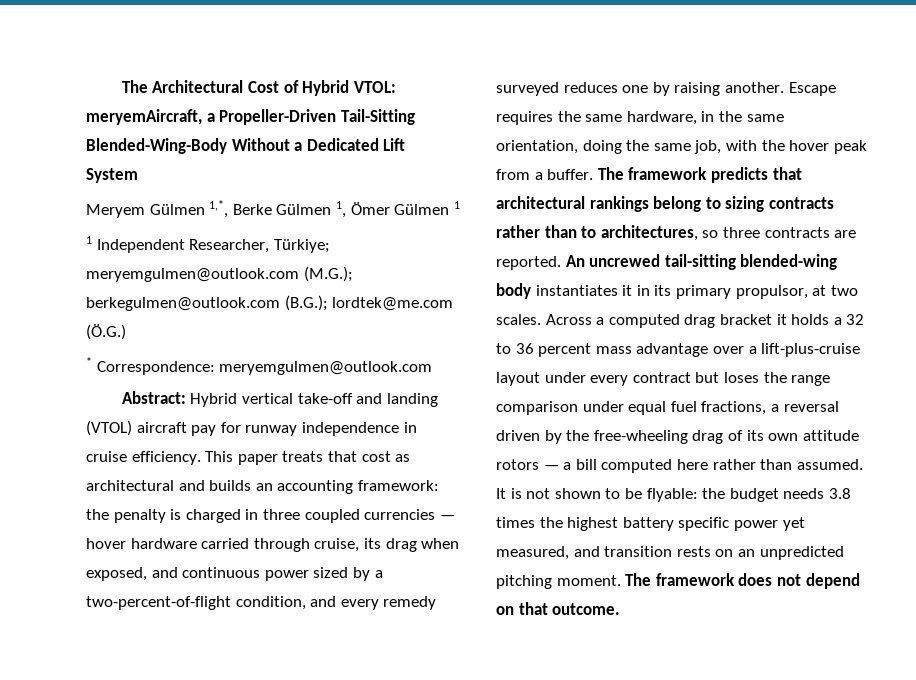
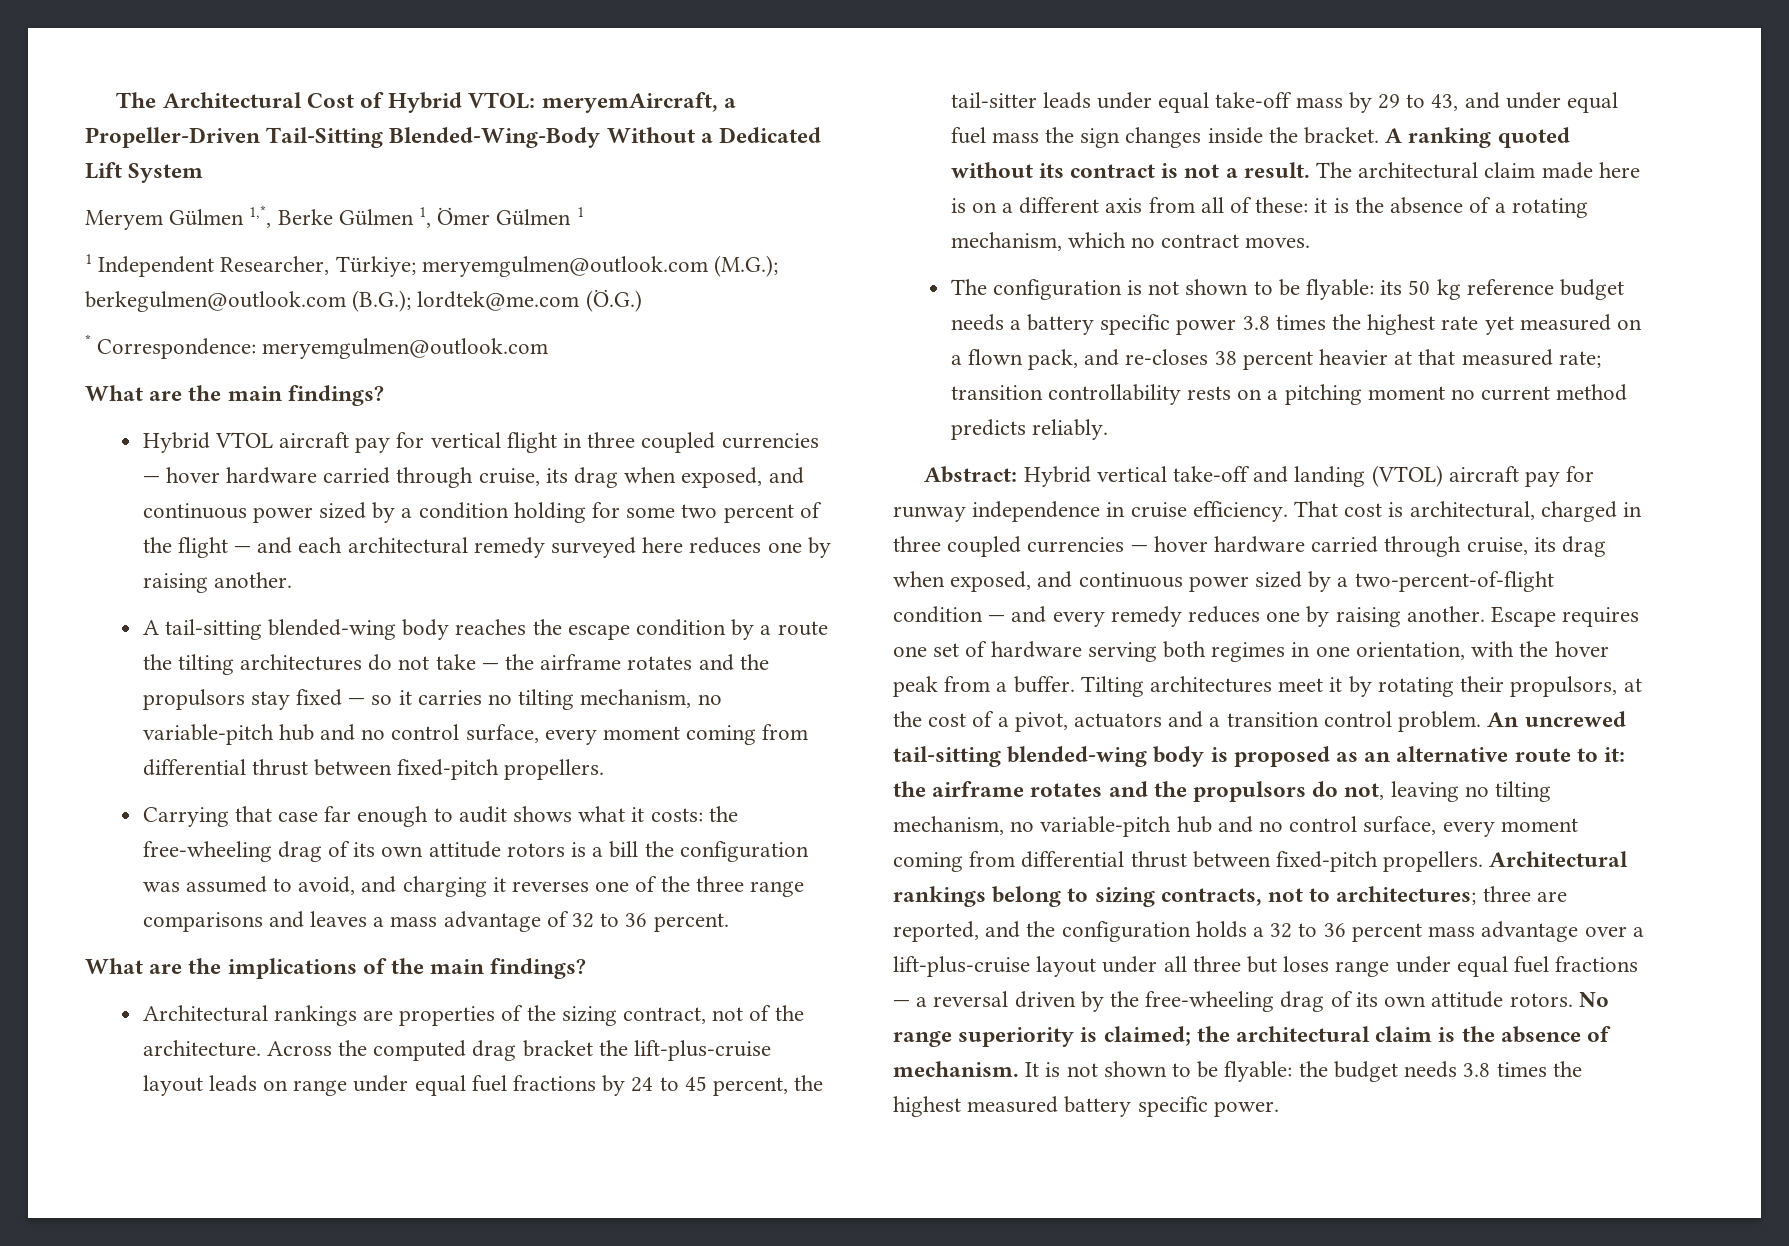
+ What are the main findings?
+ Hybrid VTOL aircraft pay for vertical flight in three coupled currencies — hover hardware carried through cruise, its drag when exposed, and continuous power sized by a condition holding for some two percent of the flight — and each architectural remedy surveyed here reduces one by raising another.
+ A tail-sitting blended-wing body reaches the escape condition by a route the tilting architectures do not take — the airframe rotates and the propulsors stay fixed — so it carries no tilting mechanism, no variable-pitch hub and no control surface, every moment coming from differential thrust between fixed-pitch propellers.
+ Carrying that case far enough to audit shows what it costs: the free-wheeling drag of its own attitude rotors is a bill the configuration was assumed to avoid, and charging it reverses one of the three range comparisons and leaves a mass advantage of 32 to 36 percent.
+ What are the implications of the main findings?
+ Architectural rankings are properties of the sizing contract, not of the architecture. Across the computed drag bracket the lift-plus-cruise layout leads on range under equal fuel fractions by 24 to 45 percent, the tail-sitter leads under equal take-off mass by 29 to 43, and under equal fuel mass the sign changes inside the bracket. A ranking quoted without its contract is not a result. The architectural claim made here is on a different axis from all of these: it is the absence of a rotating mechanism, which no contract moves.
+ The configuration is not shown to be flyable: its 50 kg reference budget needs a battery specific power 3.8 times the highest rate yet measured on a flown pack, and re-closes 38 percent heavier at that measured rate; transition controllability rests on a pitching moment no current method predicts reliably.
- This paper treats that cost as architectural and builds an accounting framework: the penalty is charged in three coupled currencies — hover hardware carried through cruise, its drag when exposed, and continuous power sized by a two-percent-of-flight condition, and every remedy surveyed reduces one by raising another.
+ That cost is architectural, charged in three coupled currencies — hover hardware carried through cruise, its drag when exposed, and continuous power sized by a two-percent-of-flight condition — and every remedy reduces one by raising another.
- Escape requires the same hardware, in the same orientation, doing the same job, with the hover peak from a buffer.
+ Escape requires one set of hardware serving both regimes in one orientation, with the hover peak from a buffer.
- The framework predicts that architectural rankings belong to sizing contracts rather than to architectures, so three contracts are reported.
+ Tilting architectures meet it by rotating their propulsors, at the cost of a pivot, actuators and a transition control problem.
- An uncrewed tail-sitting blended-wing body instantiates it in its primary propulsor, at two scales. Across a computed drag bracket it holds a 32 to 36 percent mass advantage over a lift-plus-cruise layout under every contract but loses the range comparison under equal fuel fractions, a reversal driven by the free-wheeling drag of its own attitude rotors — a bill computed here rather than assumed.
+ An uncrewed tail-sitting blended-wing body is proposed as an alternative route to it: the airframe rotates and the propulsors do not, leaving no tilting mechanism, no variable-pitch hub and no control surface, every moment coming from differential thrust between fixed-pitch propellers. Architectural rankings belong to sizing contracts, not to architectures; three are reported, and the configuration holds a 32 to 36 percent mass advantage over a lift-plus-cruise layout under all three but loses range under equal fuel fractions — a reversal driven by the free-wheeling drag of its own attitude rotors. No range superiority is claimed; the architectural claim is the absence of mechanism.
- It is not shown to be flyable: the budget needs 3.8 times the highest battery specific power yet measured, and transition rests on an unpredicted pitching moment. The framework does not depend on that outcome.
+ It is not shown to be flyable: the budget needs 3.8 times the highest measured battery specific power.

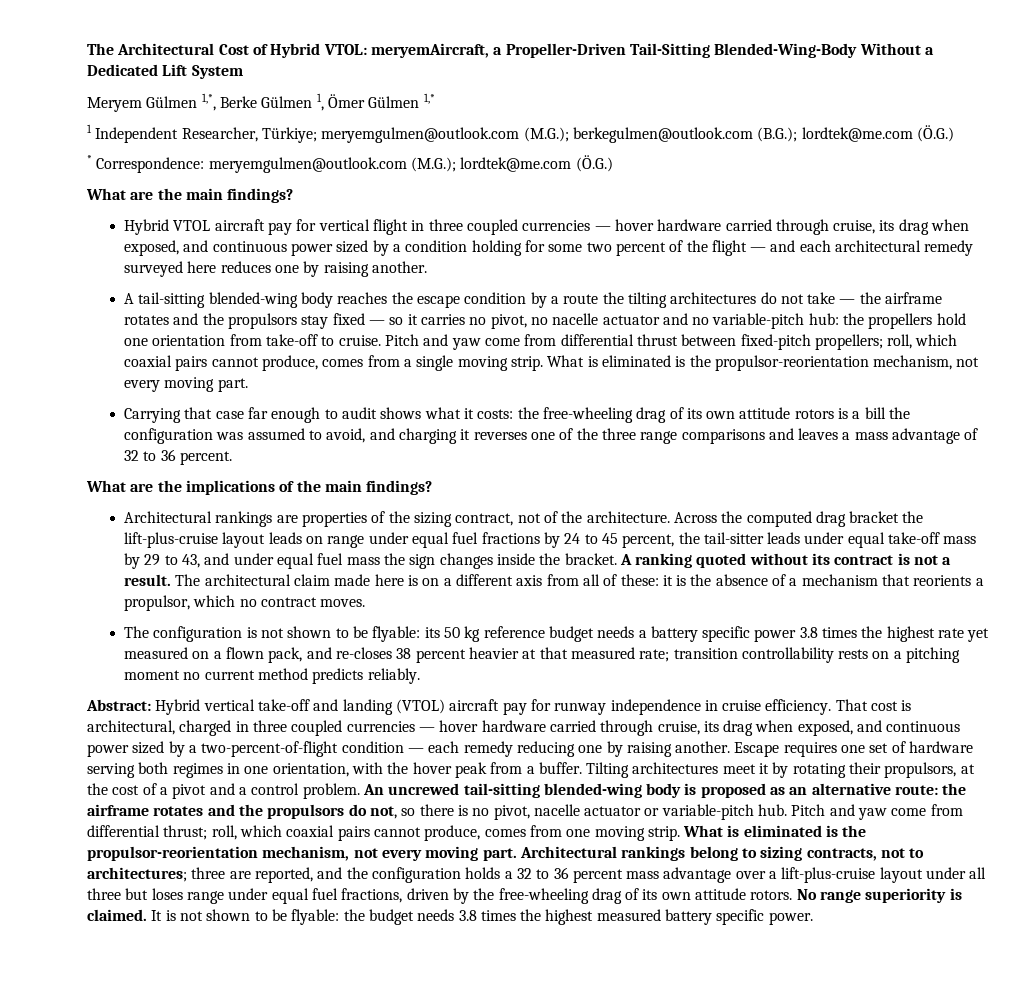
- Meryem Gülmen 1,*, Berke Gülmen 1, Ömer Gülmen 1
+ Meryem Gülmen 1,*, Berke Gülmen 1, Ömer Gülmen 1,*
- * Correspondence: meryemgulmen@outlook.com
+ * Correspondence: meryemgulmen@outlook.com (M.G.); lordtek@me.com (Ö.G.)
- A tail-sitting blended-wing body reaches the escape condition by a route the tilting architectures do not take — the airframe rotates and the propulsors stay fixed — so it carries no tilting mechanism, no variable-pitch hub and no control surface, every moment coming from differential thrust between fixed-pitch propellers.
+ A tail-sitting blended-wing body reaches the escape condition by a route the tilting architectures do not take — the airframe rotates and the propulsors stay fixed — so it carries no pivot, no nacelle actuator and no variable-pitch hub: the propellers hold one orientation from take-off to cruise. Pitch and yaw come from differential thrust between fixed-pitch propellers; roll, which coaxial pairs cannot produce, comes from a single moving strip. What is eliminated is the propulsor-reorientation mechanism, not every moving part.
- The architectural claim made here is on a different axis from all of these: it is the absence of a rotating mechanism, which no contract moves.
+ The architectural claim made here is on a different axis from all of these: it is the absence of a mechanism that reorients a propulsor, which no contract moves.
- That cost is architectural, charged in three coupled currencies — hover hardware carried through cruise, its drag when exposed, and continuous power sized by a two-percent-of-flight condition — and every remedy reduces one by raising another.
+ That cost is architectural, charged in three coupled currencies — hover hardware carried through cruise, its drag when exposed, and continuous power sized by a two-percent-of-flight condition — each remedy reducing one by raising another.
- Tilting architectures meet it by rotating their propulsors, at the cost of a pivot, actuators and a transition control problem.
+ Tilting architectures meet it by rotating their propulsors, at the cost of a pivot and a control problem.
- An uncrewed tail-sitting blended-wing body is proposed as an alternative route to it: the airframe rotates and the propulsors do not, leaving no tilting mechanism, no variable-pitch hub and no control surface, every moment coming from differential thrust between fixed-pitch propellers.
+ An uncrewed tail-sitting blended-wing body is proposed as an alternative route: the airframe rotates and the propulsors do not, so there is no pivot, nacelle actuator or variable-pitch hub. Pitch and yaw come from differential thrust; roll, which coaxial pairs cannot produce, comes from one moving strip. What is eliminated is the propulsor-reorientation mechanism, not every moving part.
- Architectural rankings belong to sizing contracts, not to architectures; three are reported, and the configuration holds a 32 to 36 percent mass advantage over a lift-plus-cruise layout under all three but loses range under equal fuel fractions — a reversal driven by the free-wheeling drag of its own attitude rotors.
+ Architectural rankings belong to sizing contracts, not to architectures; three are reported, and the configuration holds a 32 to 36 percent mass advantage over a lift-plus-cruise layout under all three but loses range under equal fuel fractions, driven by the free-wheeling drag of its own attitude rotors.
- No range superiority is claimed; the architectural claim is the absence of mechanism.
+ No range superiority is claimed.

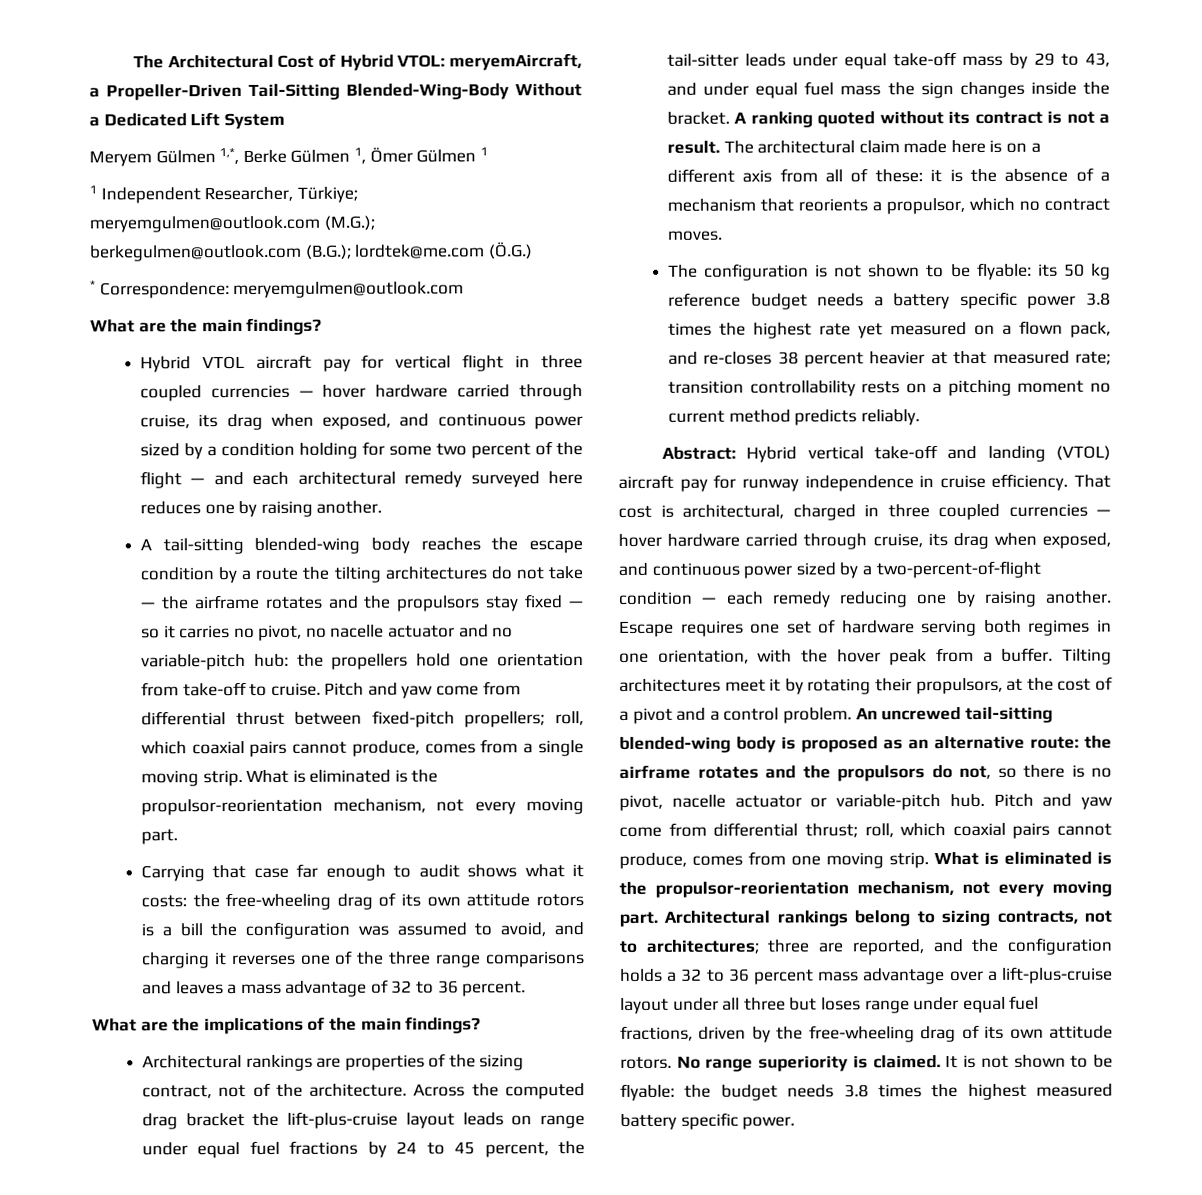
- Meryem Gülmen 1,*, Berke Gülmen 1, Ömer Gülmen 1,*
+ Meryem Gülmen 1,*, Berke Gülmen 1, Ömer Gülmen 1
- * Correspondence: meryemgulmen@outlook.com (M.G.); lordtek@me.com (Ö.G.)
+ * Correspondence: meryemgulmen@outlook.com

